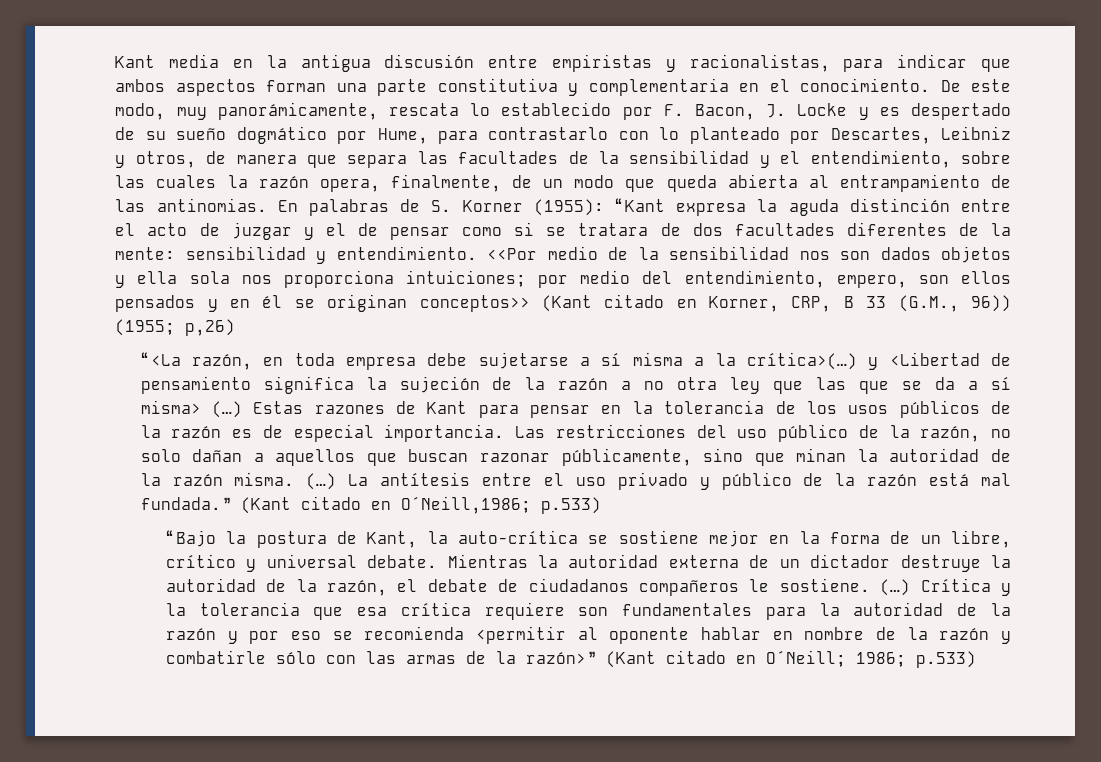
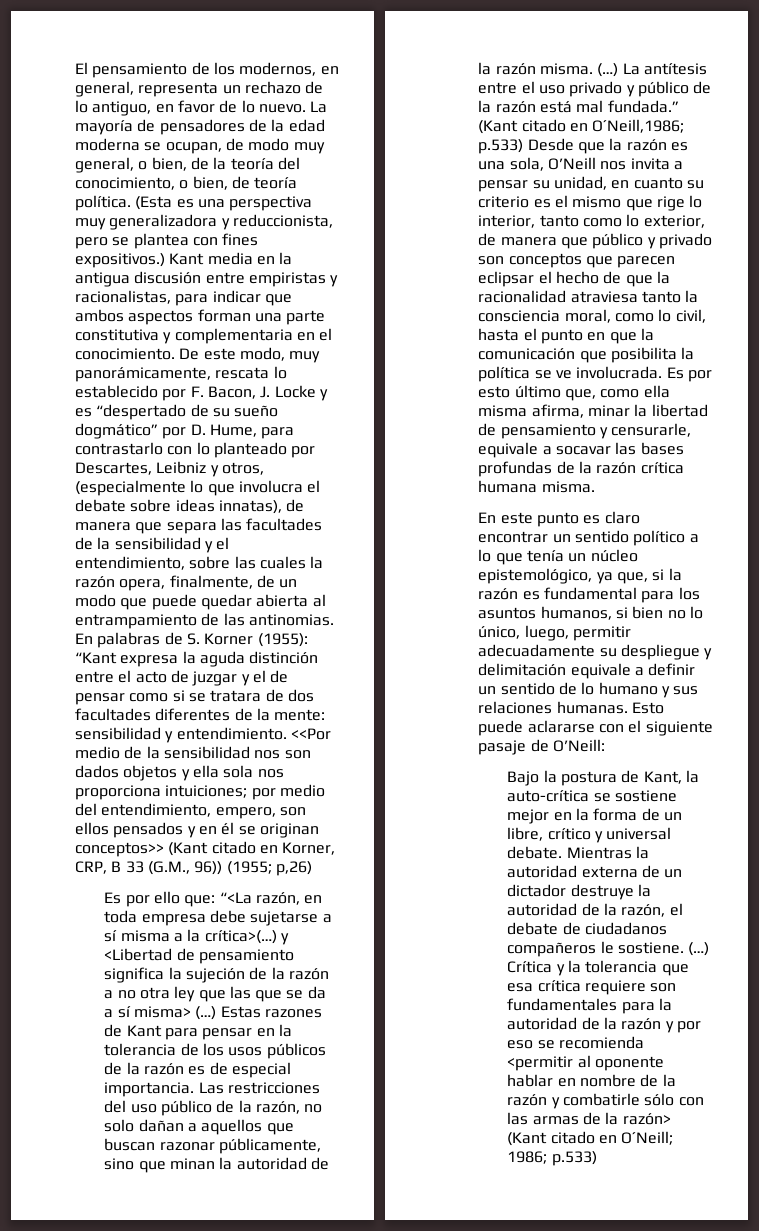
+ El pensamiento de los modernos, en general, representa un rechazo de lo antiguo, en favor de lo nuevo. La mayoría de pensadores de la edad moderna se ocupan, de modo muy general, o bien, de la teoría del conocimiento, o bien, de teoría política. (Esta es una perspectiva muy generalizadora y reduccionista, pero se plantea con fines expositivos.)
- De este modo, muy panorámicamente, rescata lo establecido por F. Bacon, J. Locke y es despertado de su sueño dogmático por Hume, para contrastarlo con lo planteado por Descartes, Leibniz y otros, de manera que separa las facultades de la sensibilidad y el entendimiento, sobre las cuales la razón opera, finalmente, de un modo que queda abierta al entrampamiento de las antinomias.
+ De este modo, muy panorámicamente, rescata lo establecido por F. Bacon, J. Locke y es “despertado de su sueño dogmático” por D. Hume, para contrastarlo con lo planteado por Descartes, Leibniz y otros, (especialmente lo que involucra el debate sobre ideas innatas), de manera que separa las facultades de la sensibilidad y el entendimiento, sobre las cuales la razón opera, finalmente, de un modo que puede quedar abierta al entrampamiento de las antinomias.
- “<La razón, en toda empresa debe sujetarse a sí misma a la crítica>(…) y <Libertad de pensamiento significa la sujeción de la razón a no otra ley que las que se da a sí misma> (…)
+ Es por ello que: “<La razón, en toda empresa debe sujetarse a sí misma a la crítica>(…) y <Libertad de pensamiento significa la sujeción de la razón a no otra ley que las que se da a sí misma> (…)
- (Kant citado en O´Neill,1986; p.533)
- “Bajo la postura de Kant, la auto-crítica se sostiene mejor en la forma de un libre, crítico y universal debate.
+ (Kant citado en O´Neill,1986; p.533) Desde que la razón es una sola, O’Neill nos invita a pensar su unidad, en cuanto su criterio es el mismo que rige lo interior, tanto como lo exterior, de manera que público y privado son conceptos que parecen eclipsar el hecho de que la racionalidad atraviesa tanto la consciencia moral, como lo civil, hasta el punto en que la comunicación que posibilita la política se ve involucrada. Es por esto último que, como ella misma afirma, minar la libertad de pensamiento y censurarle, equivale a socavar las bases profundas de la razón crítica humana misma.
+ En este punto es claro encontrar un sentido político a lo que tenía un núcleo epistemológico, ya que, si la razón es fundamental para los asuntos humanos, si bien no lo único, luego, permitir adecuadamente su despliegue y delimitación equivale a definir un sentido de lo humano y sus relaciones humanas. Esto puede aclararse con el siguiente pasaje de O’Neill:
+ Bajo la postura de Kant, la auto-crítica se sostiene mejor en la forma de un libre, crítico y universal debate.
- Crítica y la tolerancia que esa crítica requiere son fundamentales para la autoridad de la razón y por eso se recomienda <permitir al oponente hablar en nombre de la razón y combatirle sólo con las armas de la razón>” (Kant citado en O´Neill; 1986; p.533)
+ Crítica y la tolerancia que esa crítica requiere son fundamentales para la autoridad de la razón y por eso se recomienda <permitir al oponente hablar en nombre de la razón y combatirle sólo con las armas de la razón> (Kant citado en O´Neill; 1986; p.533)

